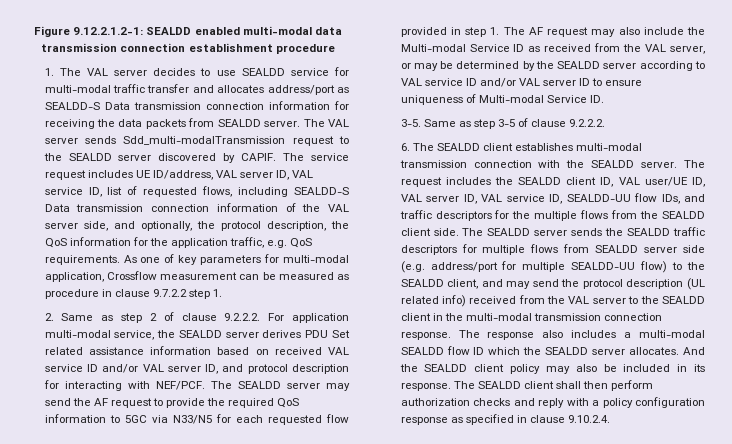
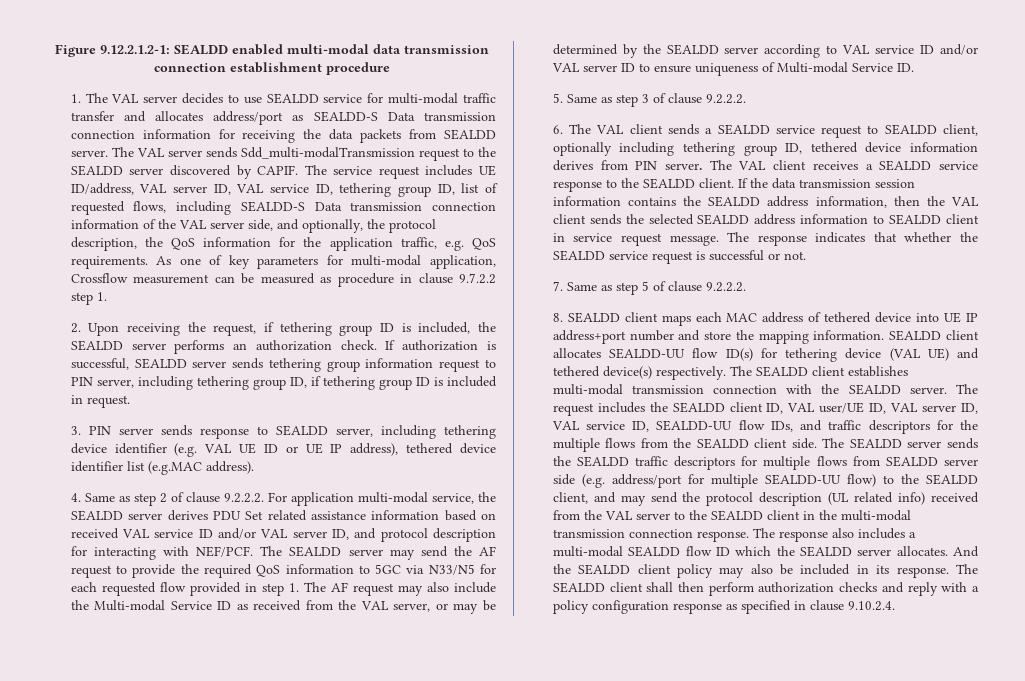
- The service request includes UE ID/address, VAL server ID, VAL service ID, list of requested flows, including SEALDD-S Data transmission connection information of the VAL server side, and optionally, the protocol description, the QoS information for the application traffic, e.g. QoS requirements.
+ The service request includes UE ID/address, VAL server ID, VAL service ID, tethering group ID, list of requested flows, including SEALDD-S Data transmission connection information of the VAL server side, and optionally, the protocol description, the QoS information for the application traffic, e.g. QoS requirements.
- 2. Same as step 2 of clause 9.2.2.2. For application multi-modal service, the SEALDD server derives PDU Set related assistance information based on received VAL service ID and/or VAL server ID, and protocol description for interacting with NEF/PCF.
+ 2. Upon receiving the request, if tethering group ID is included, the SEALDD server performs an authorization check. If authorization is successful, SEALDD server sends tethering group information request to PIN server, including tethering group ID, if tethering group ID is included in request.
+ 3. PIN server sends response to SEALDD server, including tethering device identifier (e.g. VAL UE ID or UE IP address), tethered device identifier list (e.g.MAC address).
+ 4. Same as step 2 of clause 9.2.2.2. For application multi-modal service, the SEALDD server derives PDU Set related assistance information based on received VAL service ID and/or VAL server ID, and protocol description for interacting with NEF/PCF.
- 3-5. Same as step 3-5 of clause 9.2.2.2.
+ 5. Same as step 3 of clause 9.2.2.2.
- 6. The SEALDD client establishes multi-modal transmission connection with the SEALDD server.
+ 6. The VAL client sends a SEALDD service request to SEALDD client, optionally including tethering group ID, tethered device information derives from PIN server. The VAL client receives a SEALDD service response to the SEALDD client. If the data transmission session information contains the SEALDD address information, then the VAL client sends the selected SEALDD address information to SEALDD client in service request message. The response indicates that whether the SEALDD service request is successful or not.
+ 7. Same as step 5 of clause 9.2.2.2.
+ 8. SEALDD client maps each MAC address of tethered device into UE IP address+port number and store the mapping information. SEALDD client allocates SEALDD-UU flow ID(s) for tethering device (VAL UE) and tethered device(s) respectively. The SEALDD client establishes multi-modal transmission connection with the SEALDD server.

